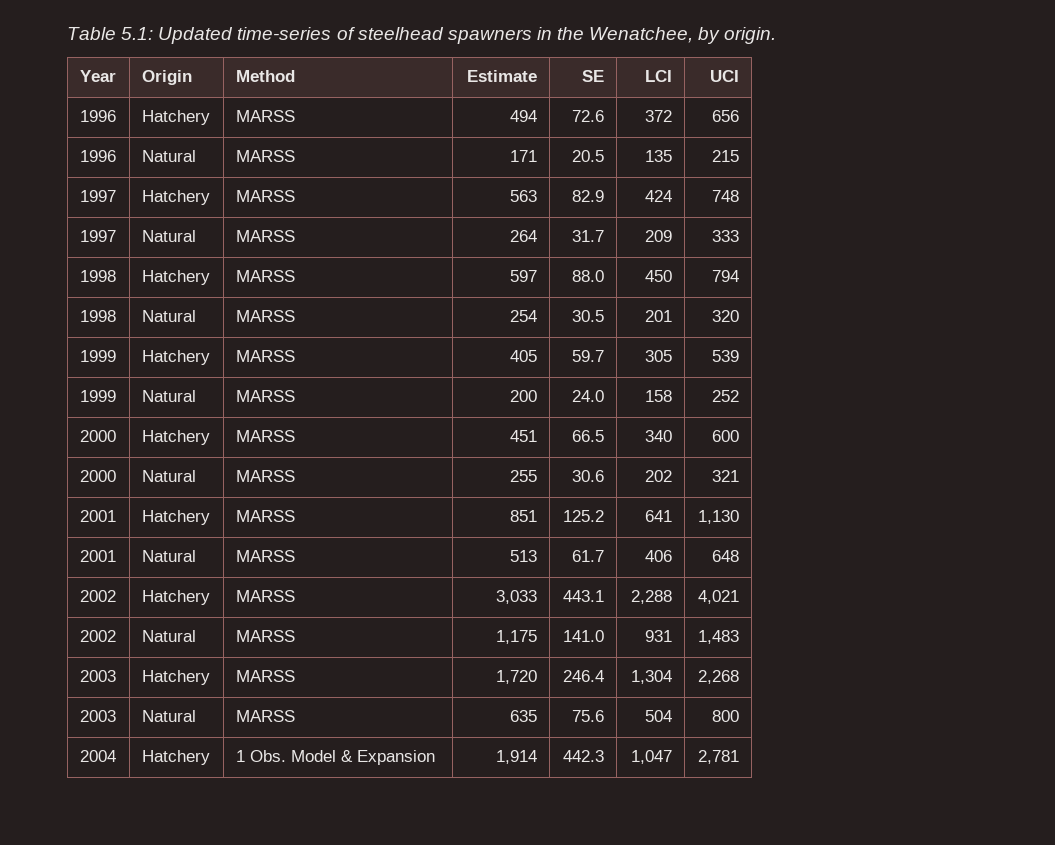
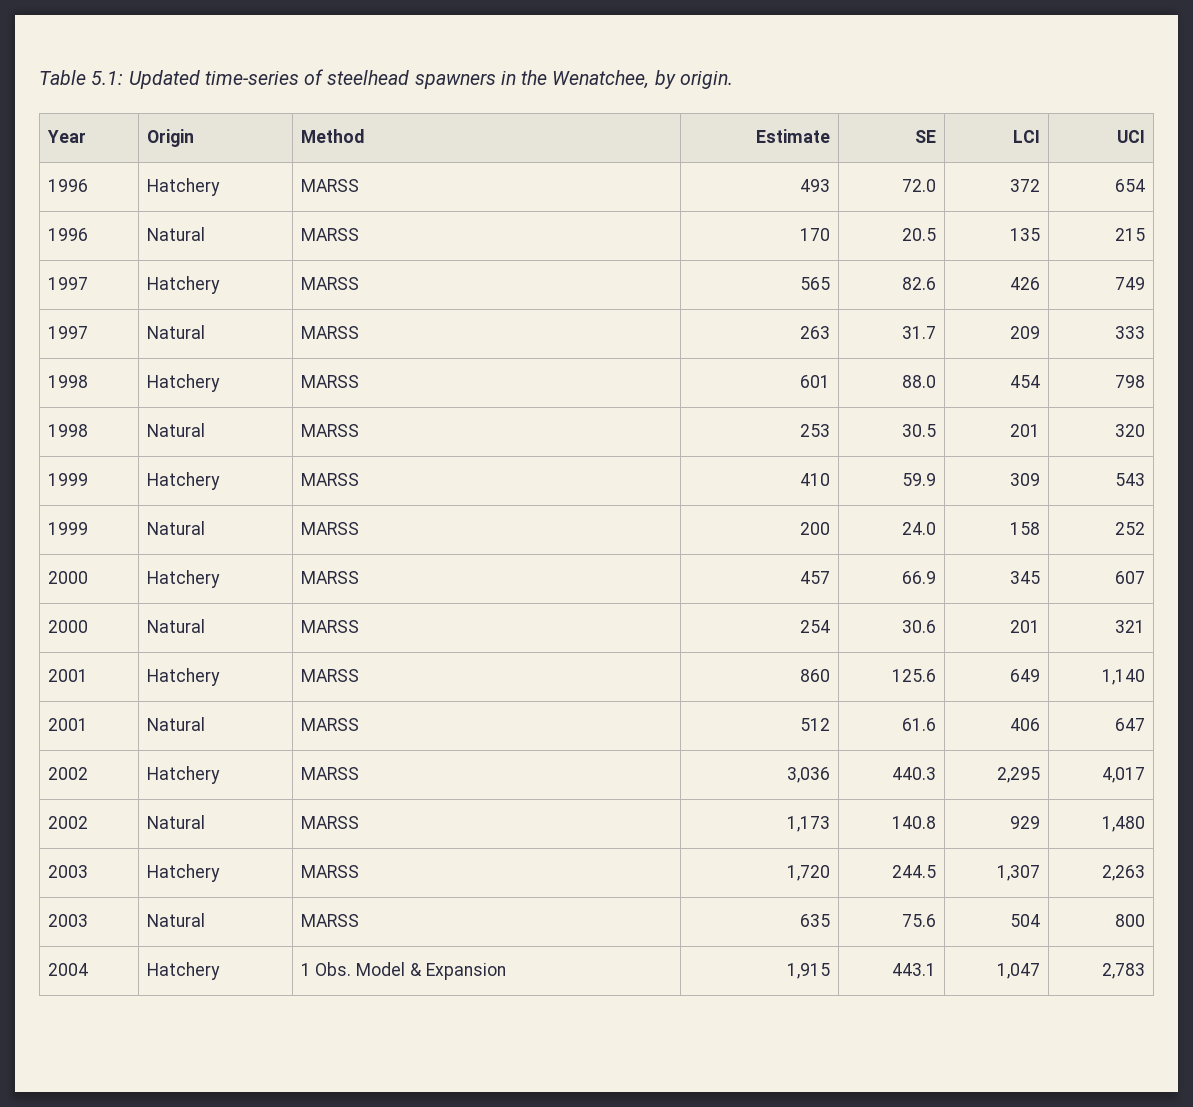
- 1996 | Hatchery | MARSS | 494 | 72.6 | 372 | 656
+ 1996 | Hatchery | MARSS | 493 | 72.0 | 372 | 654
- 1996 | Natural | MARSS | 171 | 20.5 | 135 | 215
+ 1996 | Natural | MARSS | 170 | 20.5 | 135 | 215
- 1997 | Hatchery | MARSS | 563 | 82.9 | 424 | 748
+ 1997 | Hatchery | MARSS | 565 | 82.6 | 426 | 749
- 1997 | Natural | MARSS | 264 | 31.7 | 209 | 333
+ 1997 | Natural | MARSS | 263 | 31.7 | 209 | 333
- 1998 | Hatchery | MARSS | 597 | 88.0 | 450 | 794
+ 1998 | Hatchery | MARSS | 601 | 88.0 | 454 | 798
- 1998 | Natural | MARSS | 254 | 30.5 | 201 | 320
+ 1998 | Natural | MARSS | 253 | 30.5 | 201 | 320
- 1999 | Hatchery | MARSS | 405 | 59.7 | 305 | 539
+ 1999 | Hatchery | MARSS | 410 | 59.9 | 309 | 543
- 2000 | Hatchery | MARSS | 451 | 66.5 | 340 | 600
+ 2000 | Hatchery | MARSS | 457 | 66.9 | 345 | 607
- 2000 | Natural | MARSS | 255 | 30.6 | 202 | 321
+ 2000 | Natural | MARSS | 254 | 30.6 | 201 | 321
- 2001 | Hatchery | MARSS | 851 | 125.2 | 641 | 1,130
+ 2001 | Hatchery | MARSS | 860 | 125.6 | 649 | 1,140
- 2001 | Natural | MARSS | 513 | 61.7 | 406 | 648
+ 2001 | Natural | MARSS | 512 | 61.6 | 406 | 647
- 2002 | Hatchery | MARSS | 3,033 | 443.1 | 2,288 | 4,021
+ 2002 | Hatchery | MARSS | 3,036 | 440.3 | 2,295 | 4,017
- 2002 | Natural | MARSS | 1,175 | 141.0 | 931 | 1,483
+ 2002 | Natural | MARSS | 1,173 | 140.8 | 929 | 1,480
- 2003 | Hatchery | MARSS | 1,720 | 246.4 | 1,304 | 2,268
+ 2003 | Hatchery | MARSS | 1,720 | 244.5 | 1,307 | 2,263
- 2004 | Hatchery | 1 Obs. Model & Expansion | 1,914 | 442.3 | 1,047 | 2,781
+ 2004 | Hatchery | 1 Obs. Model & Expansion | 1,915 | 443.1 | 1,047 | 2,783

